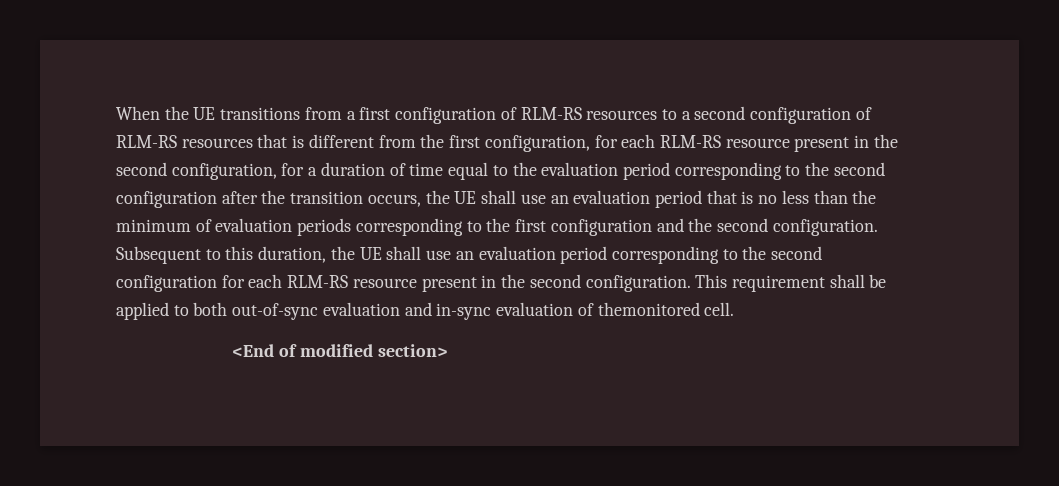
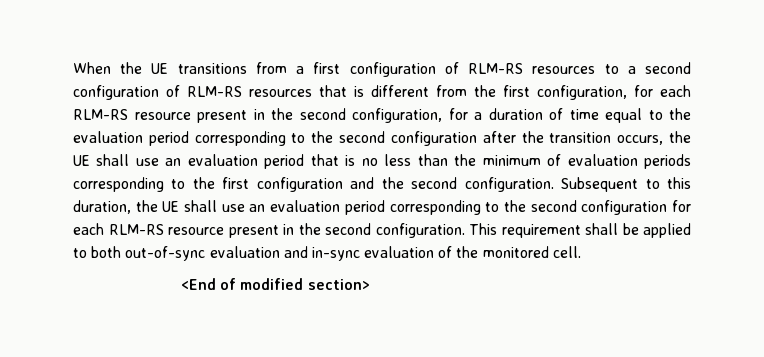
- This requirement shall be applied to both out-of-sync evaluation and in-sync evaluation of themonitored cell.
+ This requirement shall be applied to both out-of-sync evaluation and in-sync evaluation of the monitored cell.

